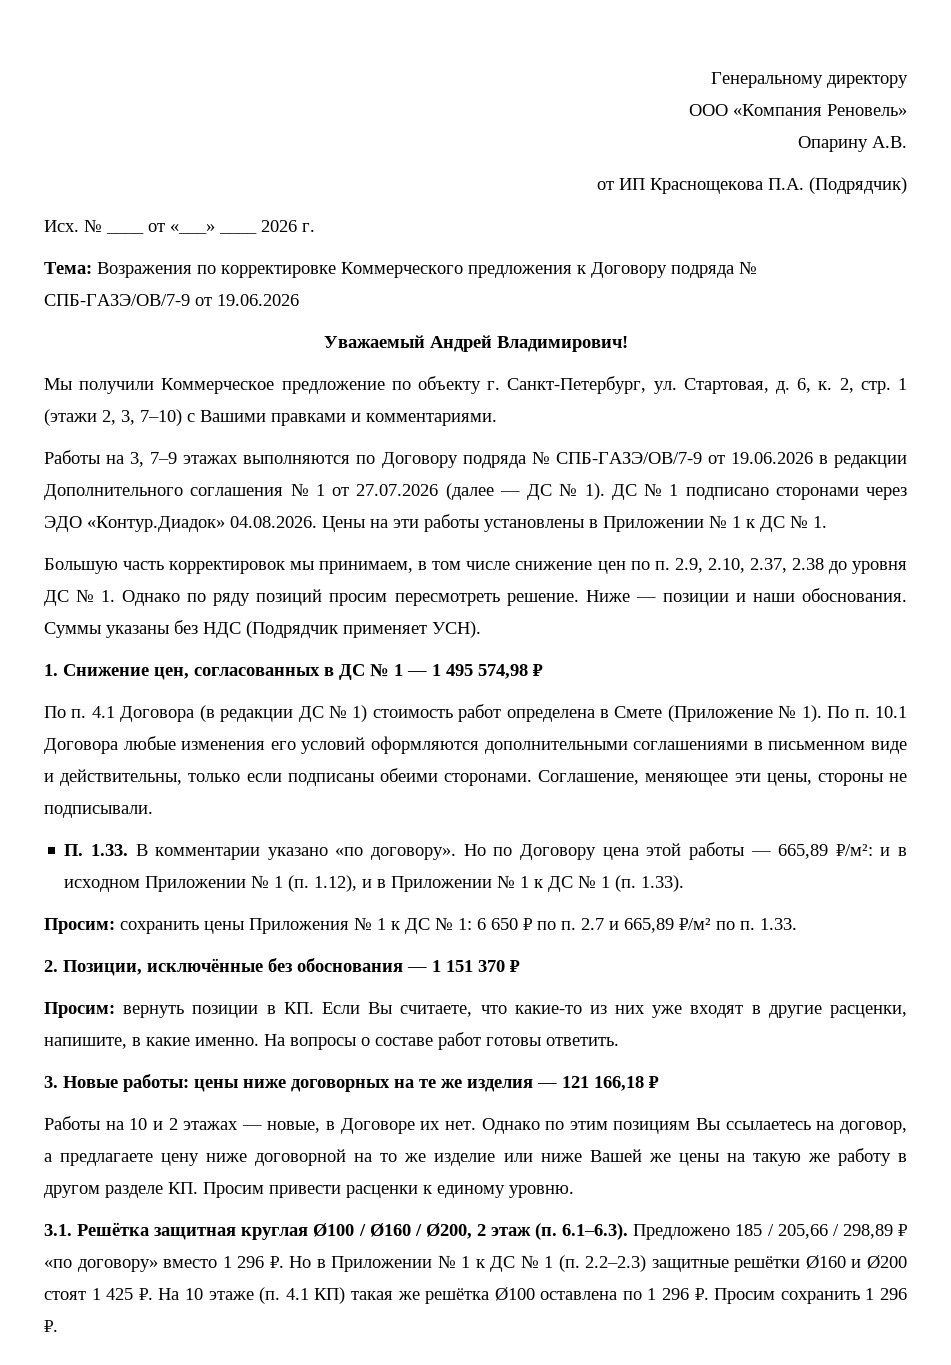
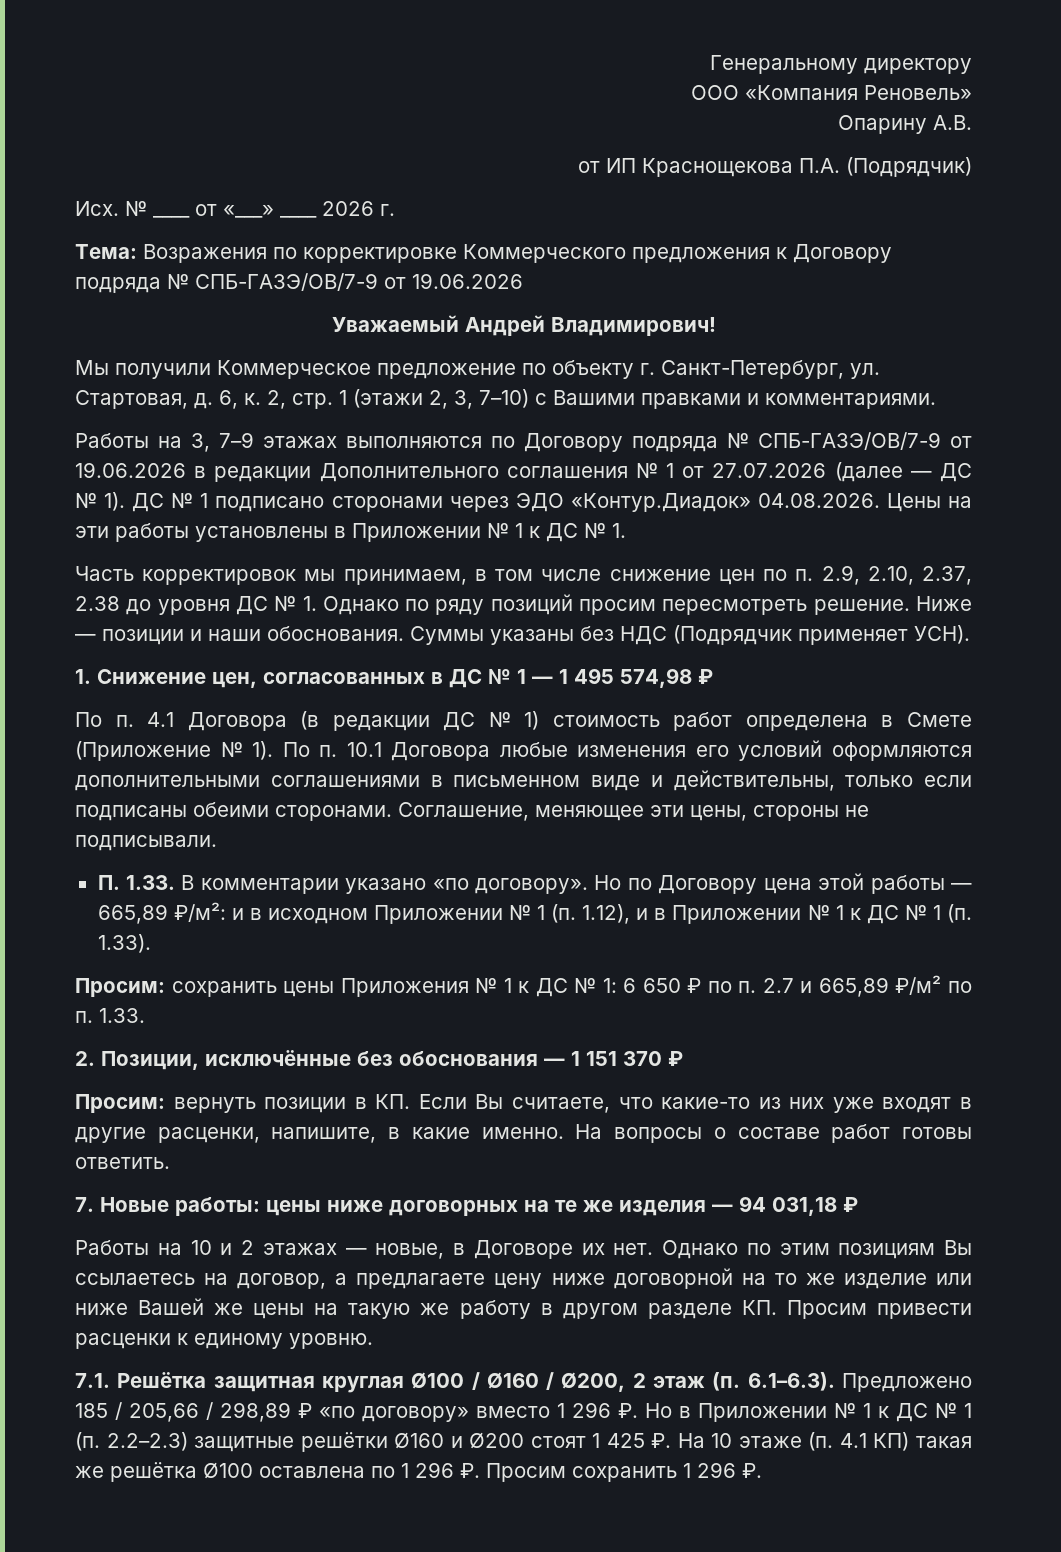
- Большую часть корректировок мы принимаем, в том числе снижение цен по п. 2.9, 2.10, 2.37, 2.38 до уровня ДС № 1. Однако по ряду позиций просим пересмотреть решение.
+ Часть корректировок мы принимаем, в том числе снижение цен по п. 2.9, 2.10, 2.37, 2.38 до уровня ДС № 1. Однако по ряду позиций просим пересмотреть решение.
- 3. Новые работы: цены ниже договорных на те же изделия — 121 166,18 ₽
+ 7. Новые работы: цены ниже договорных на те же изделия — 94 031,18 ₽
- 3.1. Решётка защитная круглая Ø100 / Ø160 / Ø200, 2 этаж (п. 6.1–6.3). Предложено 185 / 205,66 / 298,89 ₽ «по договору» вместо 1 296 ₽.
+ 7.1. Решётка защитная круглая Ø100 / Ø160 / Ø200, 2 этаж (п. 6.1–6.3). Предложено 185 / 205,66 / 298,89 ₽ «по договору» вместо 1 296 ₽.

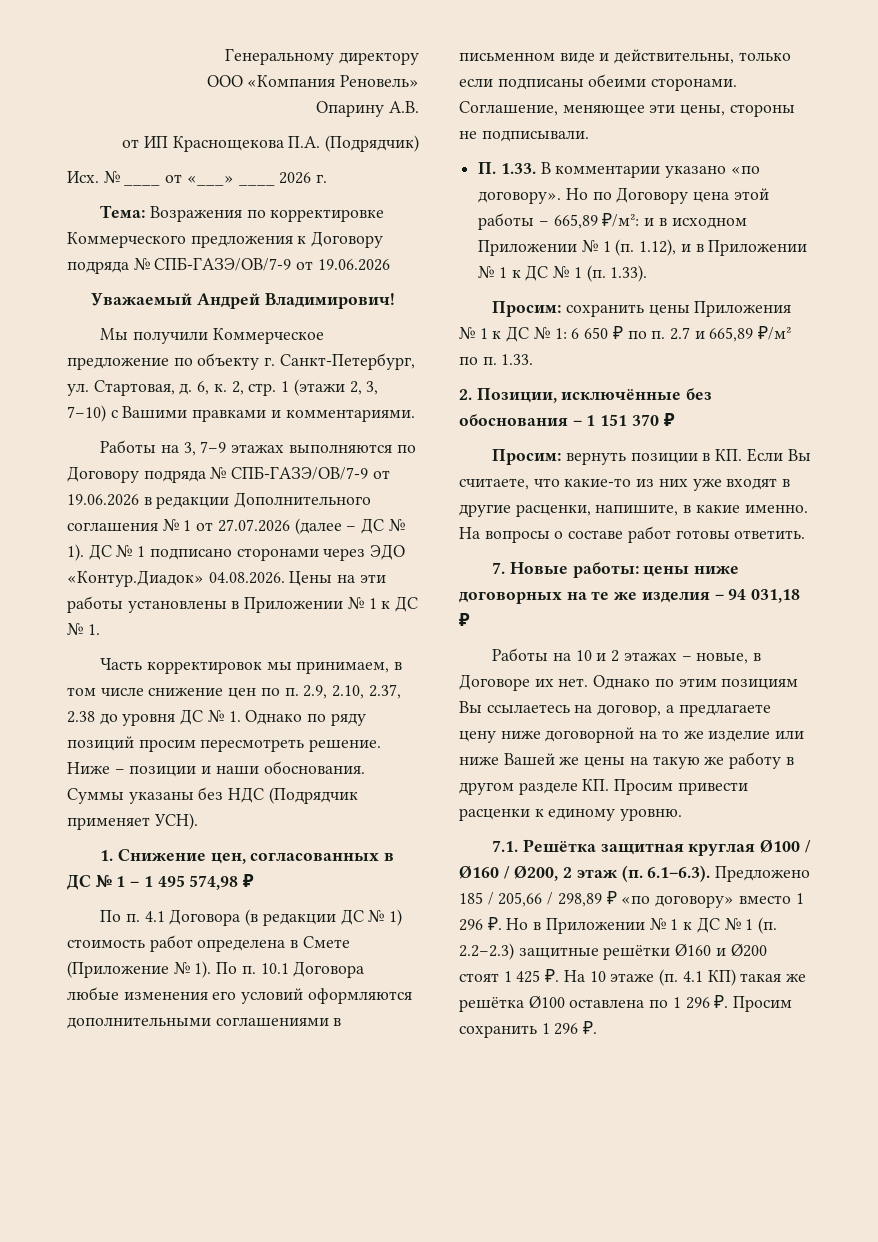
- Работы на 3, 7–9 этажах выполняются по Договору подряда № СПБ-ГАЗЭ/ОВ/7-9 от 19.06.2026 в редакции Дополнительного соглашения № 1 от 27.07.2026 (далее — ДС № 1).
+ Работы на 3, 7–9 этажах выполняются по Договору подряда № СПБ-ГАЗЭ/ОВ/7-9 от 19.06.2026 в редакции Дополнительного соглашения № 1 от 27.07.2026 (далее – ДС № 1).
- Ниже — позиции и наши обоснования.
+ Ниже – позиции и наши обоснования.
- 1. Снижение цен, согласованных в ДС № 1 — 1 495 574,98 ₽
+ 1. Снижение цен, согласованных в ДС № 1 – 1 495 574,98 ₽
- Но по Договору цена этой работы — 665,89 ₽/м²: и в исходном Приложении № 1 (п. 1.12), и в Приложении № 1 к ДС № 1 (п. 1.33).
+ Но по Договору цена этой работы – 665,89 ₽/м²: и в исходном Приложении № 1 (п. 1.12), и в Приложении № 1 к ДС № 1 (п. 1.33).
- 2. Позиции, исключённые без обоснования — 1 151 370 ₽
+ 2. Позиции, исключённые без обоснования – 1 151 370 ₽
- 7. Новые работы: цены ниже договорных на те же изделия — 94 031,18 ₽
+ 7. Новые работы: цены ниже договорных на те же изделия – 94 031,18 ₽
- Работы на 10 и 2 этажах — новые, в Договоре их нет.
+ Работы на 10 и 2 этажах – новые, в Договоре их нет.

